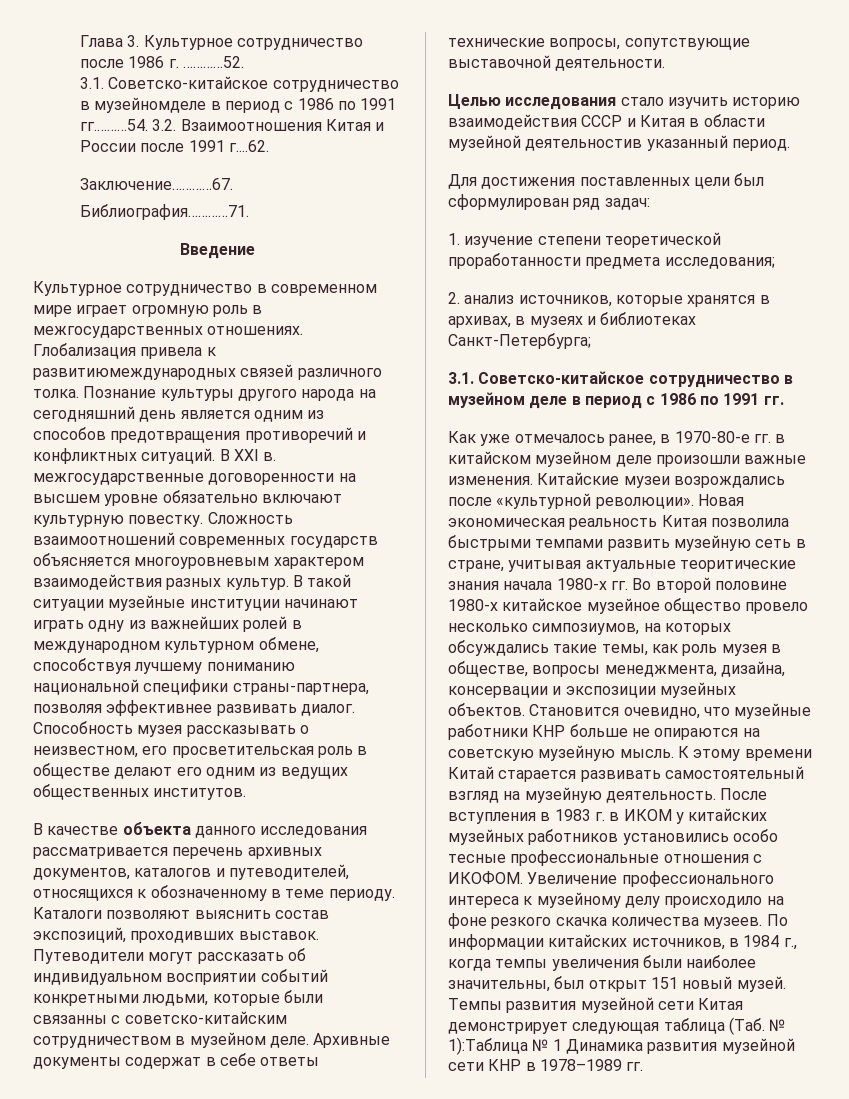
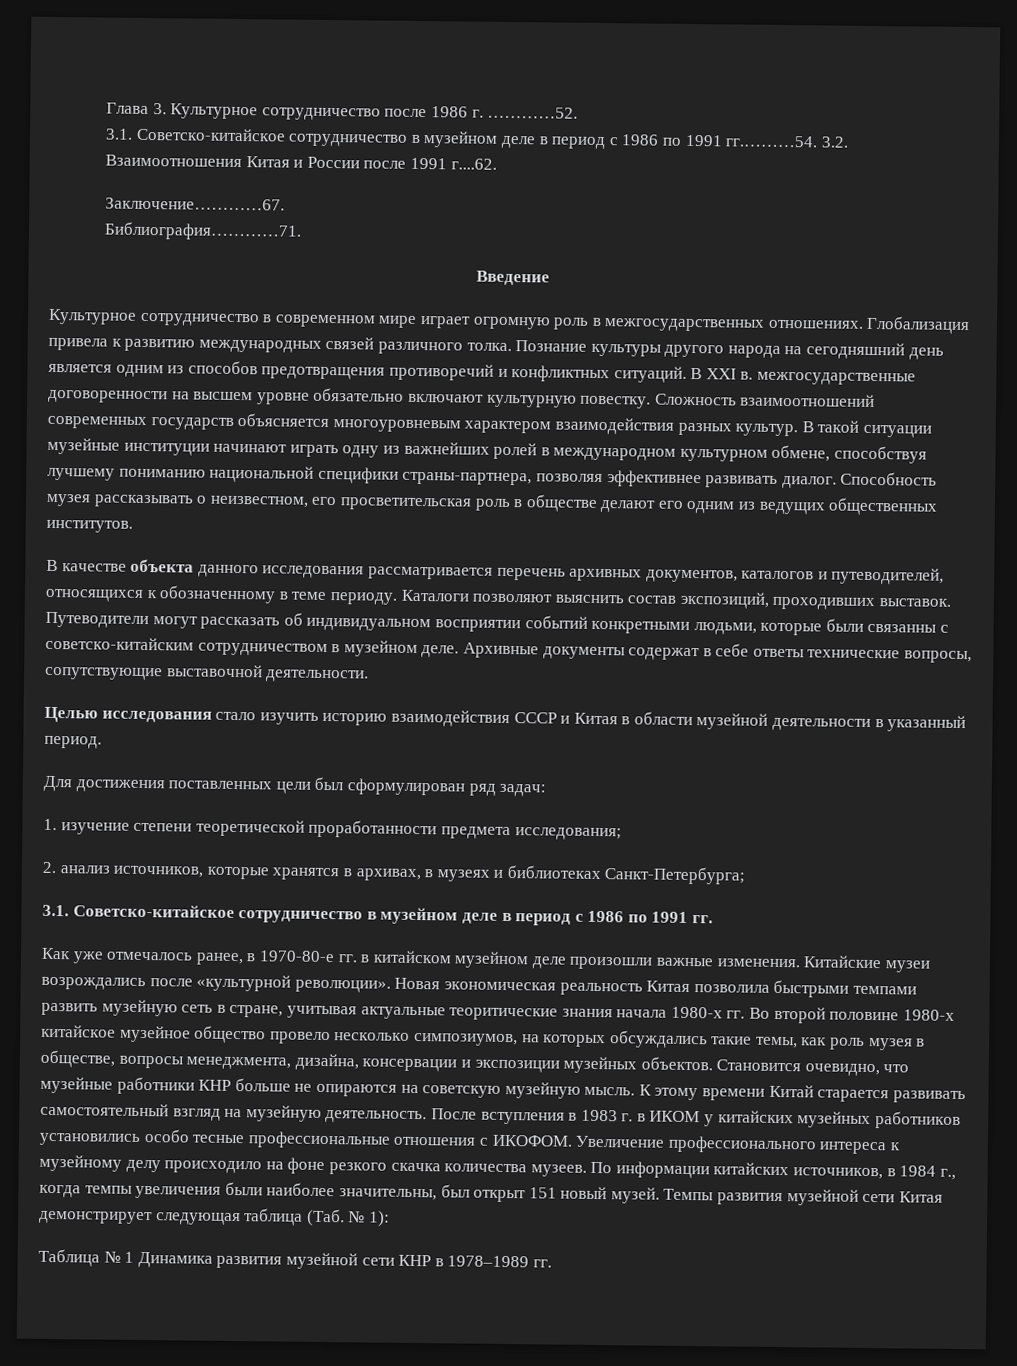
- 3.1. Советско-китайское сотрудничество в музейномделе в период с 1986 по 1991 гг.………54. 3.2. Взаимоотношения Китая и России после 1991 г....62.
+ 3.1. Советско-китайское сотрудничество в музейном деле в период с 1986 по 1991 гг.………54. 3.2. Взаимоотношения Китая и России после 1991 г....62.
- Глобализация привела к развитиюмеждународных связей различного толка.
+ Глобализация привела к развитию международных связей различного толка.
- Целью исследования стало изучить историю взаимодействия СССР и Китая в области музейной деятельностив указанный период.
+ Целью исследования стало изучить историю взаимодействия СССР и Китая в области музейной деятельности в указанный период.
- Темпы развития музейной сети Китая демонстрирует следующая таблица (Таб. № 1):Таблица № 1 Динамика развития музейной сети КНР в 1978–1989 гг.
+ Темпы развития музейной сети Китая демонстрирует следующая таблица (Таб. № 1):
+ Таблица № 1 Динамика развития музейной сети КНР в 1978–1989 гг.

